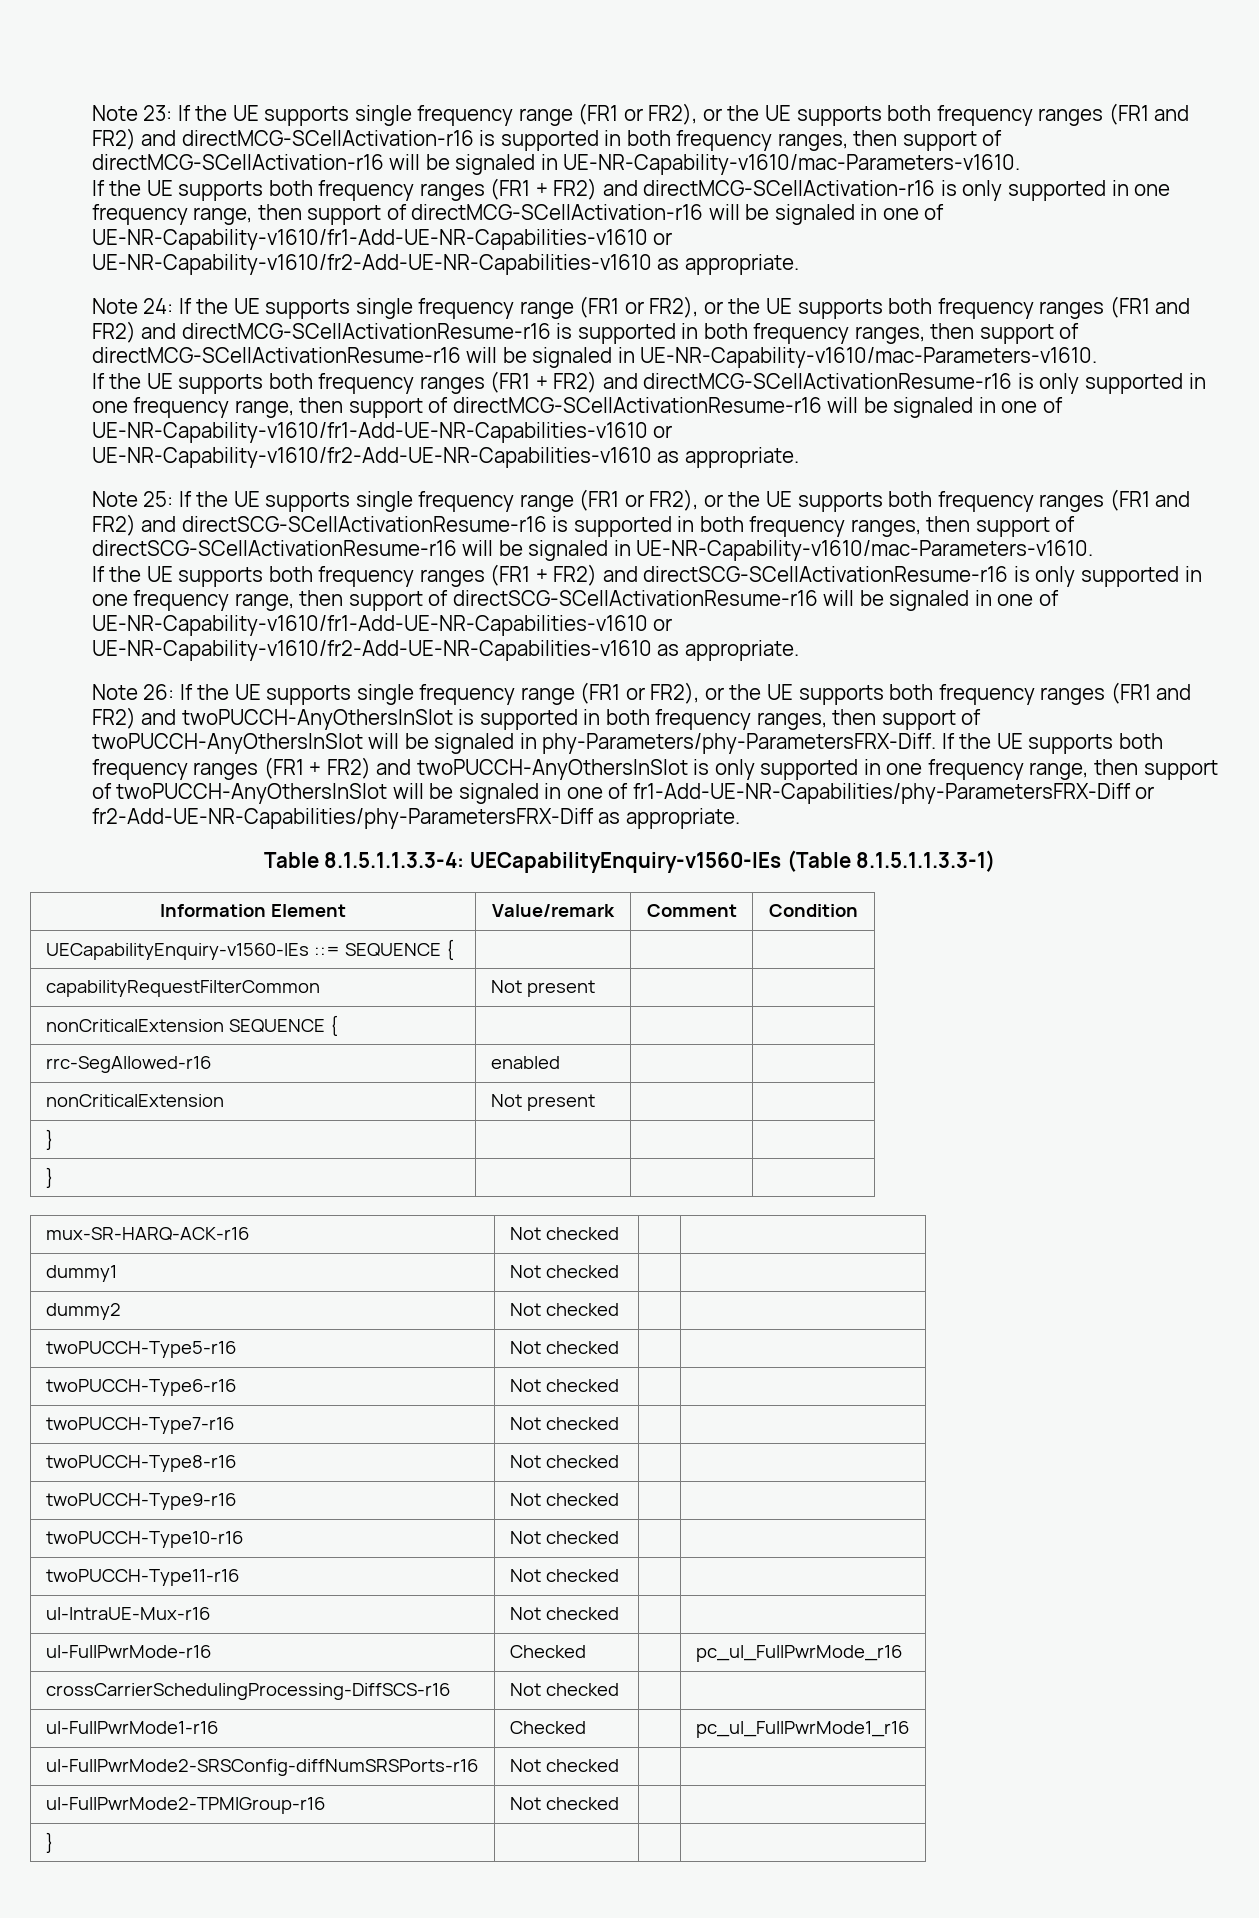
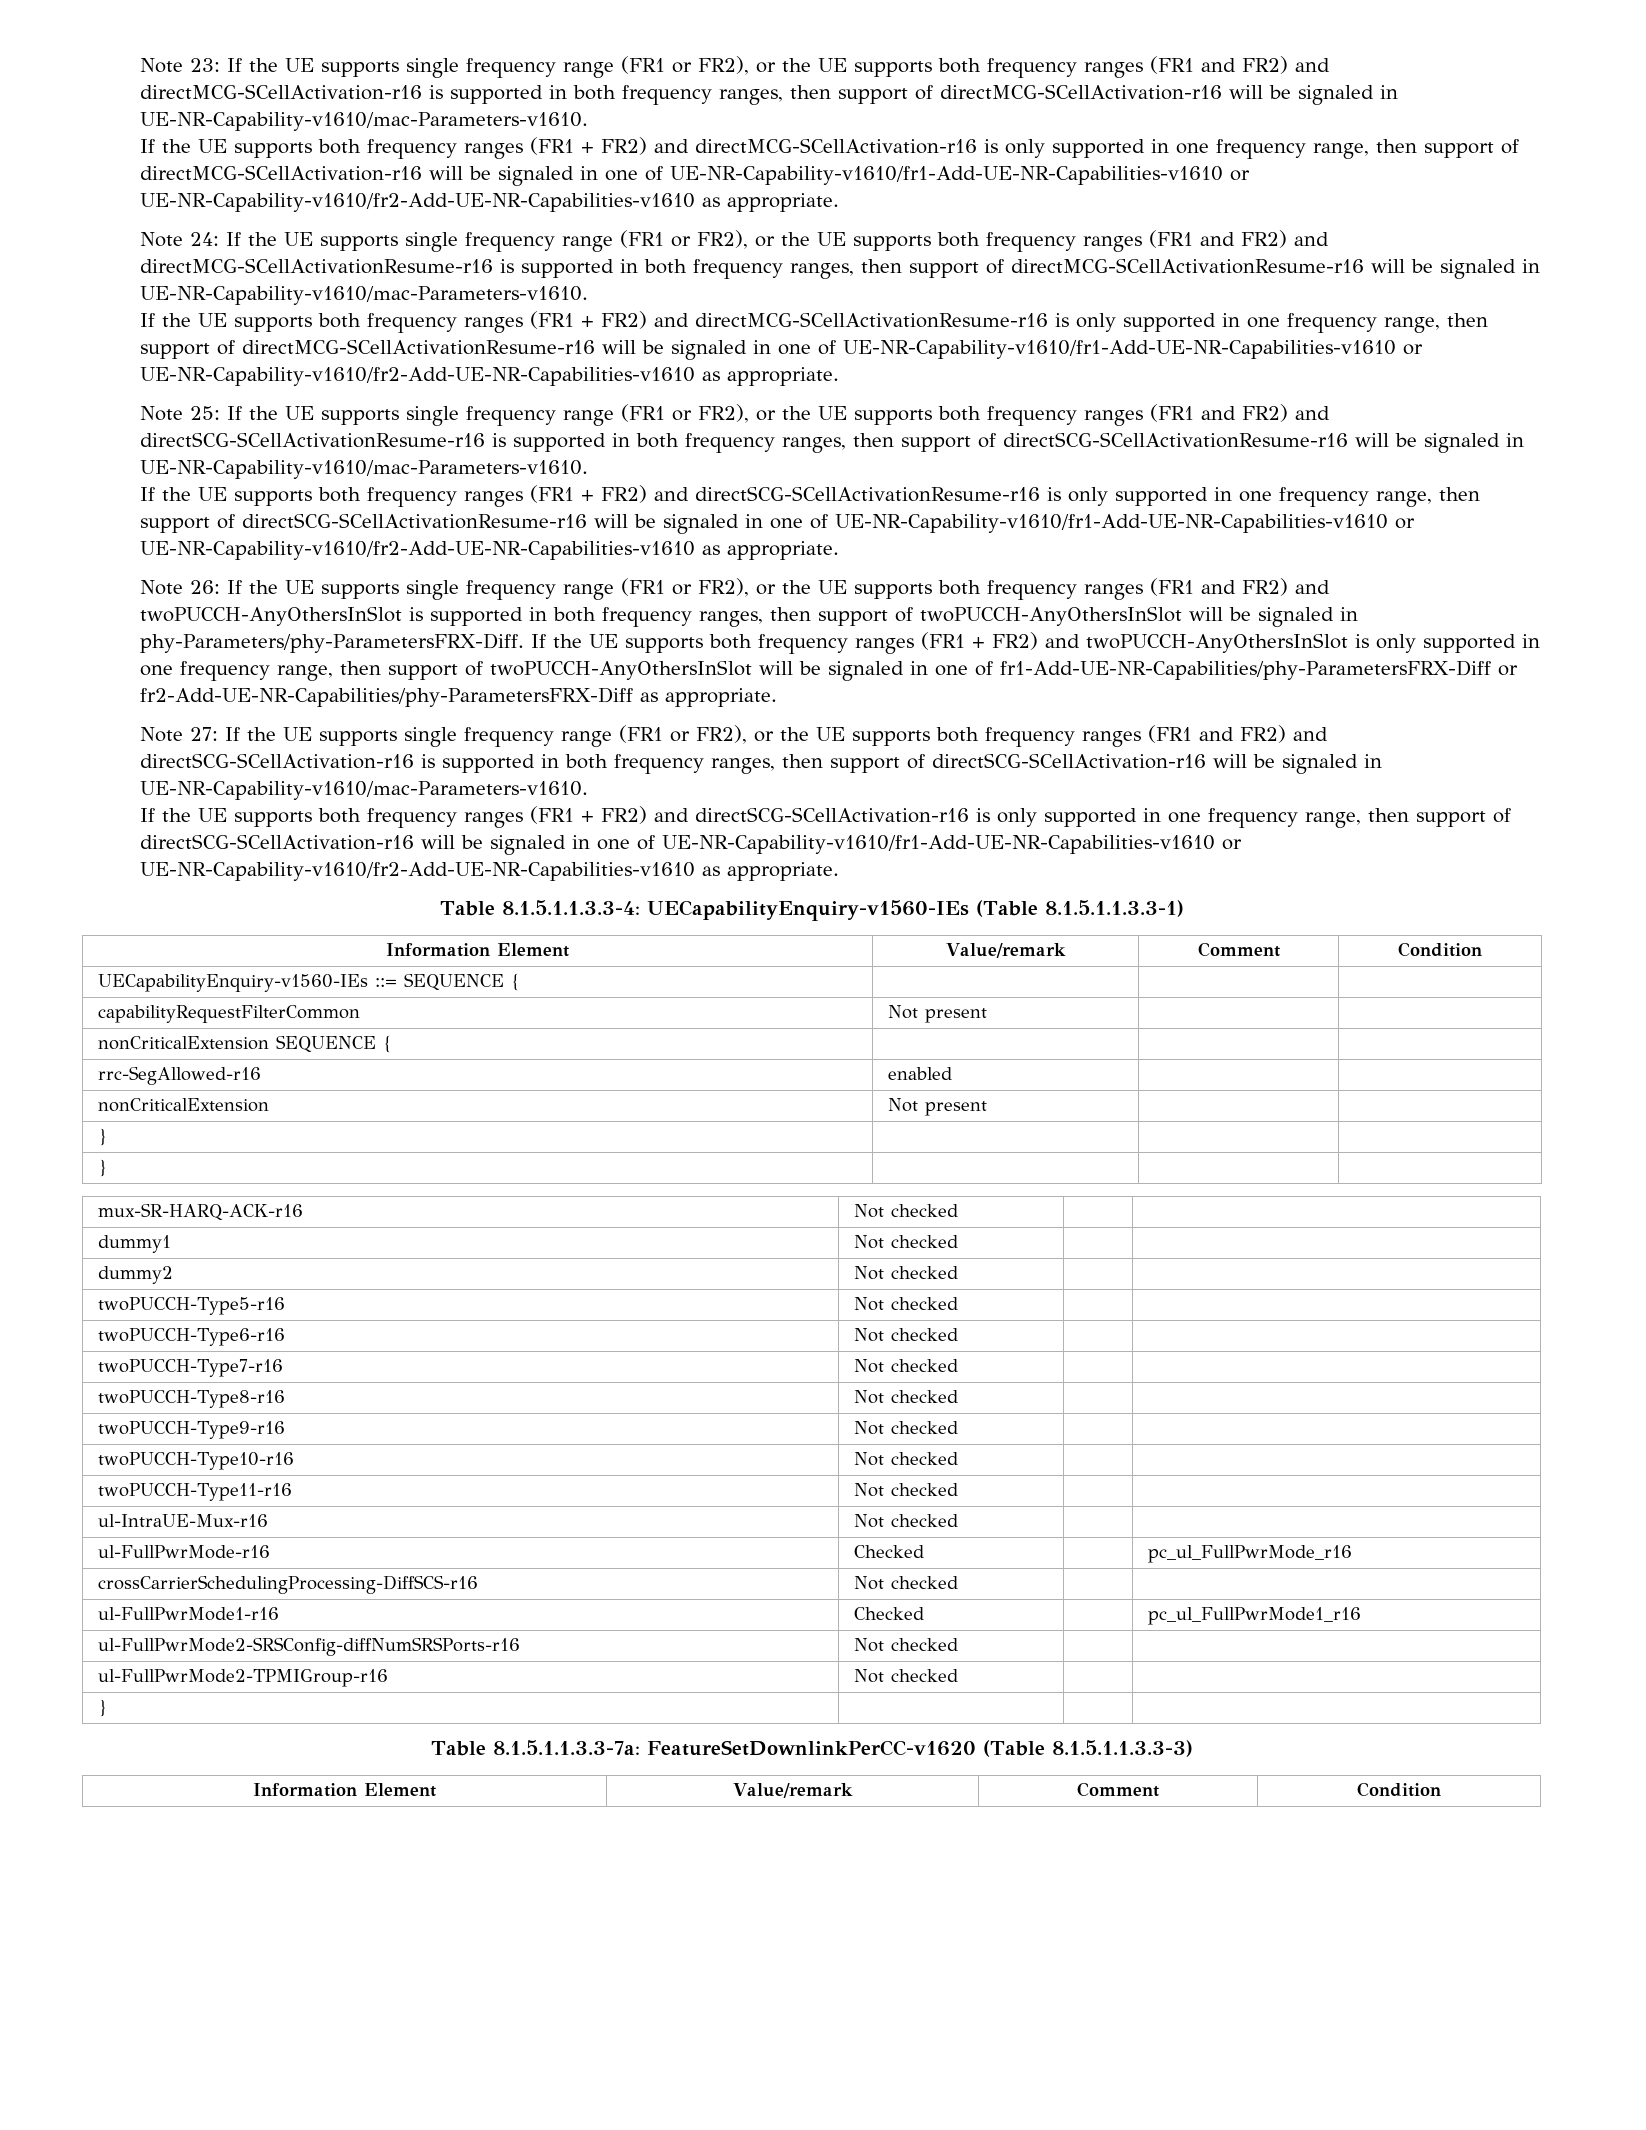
+ Note 27: If the UE supports single frequency range (FR1 or FR2), or the UE supports both frequency ranges (FR1 and FR2) and directSCG-SCellActivation-r16 is supported in both frequency ranges, then support of directSCG-SCellActivation-r16 will be signaled in UE-NR-Capability-v1610/mac-Parameters-v1610.
+ If the UE supports both frequency ranges (FR1 + FR2) and directSCG-SCellActivation-r16 is only supported in one frequency range, then support of directSCG-SCellActivation-r16 will be signaled in one of UE-NR-Capability-v1610/fr1-Add-UE-NR-Capabilities-v1610 or UE-NR-Capability-v1610/fr2-Add-UE-NR-Capabilities-v1610 as appropriate.
+ Table 8.1.5.1.1.3.3-7a: FeatureSetDownlinkPerCC-v1620 (Table 8.1.5.1.1.3.3-3)
+ Information Element | Value/remark | Comment | Condition

